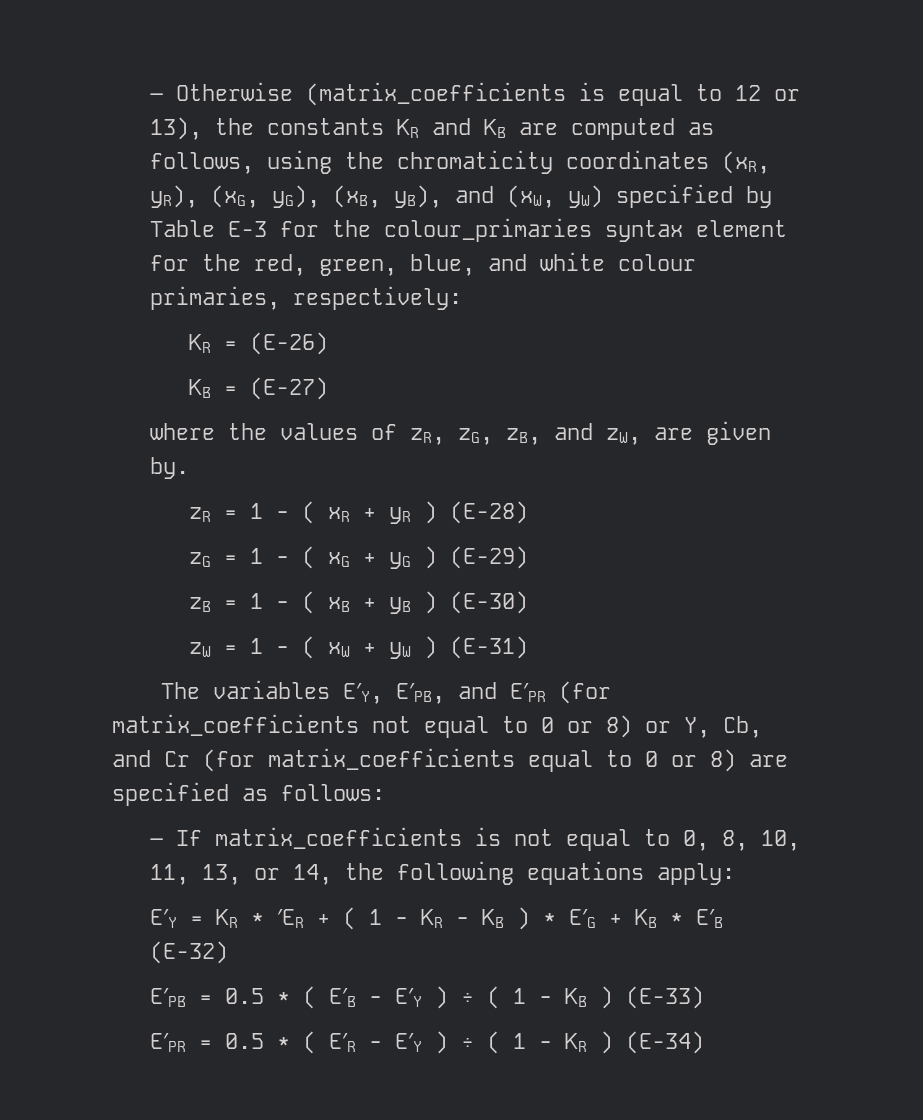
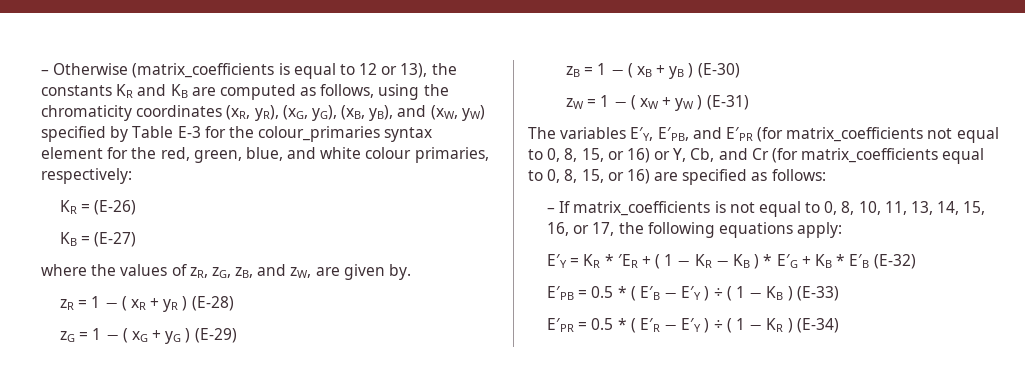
- The variables E′Y, E′PB, and E′PR (for matrix_coefficients not equal to 0 or 8) or Y, Cb, and Cr (for matrix_coefficients equal to 0 or 8) are specified as follows:
+ The variables E′Y, E′PB, and E′PR (for matrix_coefficients not equal to 0, 8, 15, or 16) or Y, Cb, and Cr (for matrix_coefficients equal to 0, 8, 15, or 16) are specified as follows:
- – If matrix_coefficients is not equal to 0, 8, 10, 11, 13, or 14, the following equations apply:
+ – If matrix_coefficients is not equal to 0, 8, 10, 11, 13, 14, 15, 16, or 17, the following equations apply:

